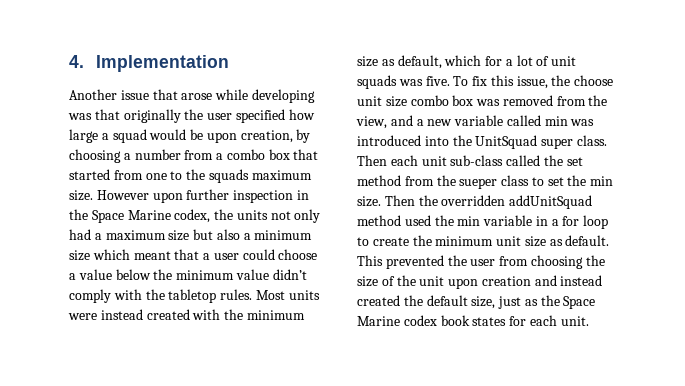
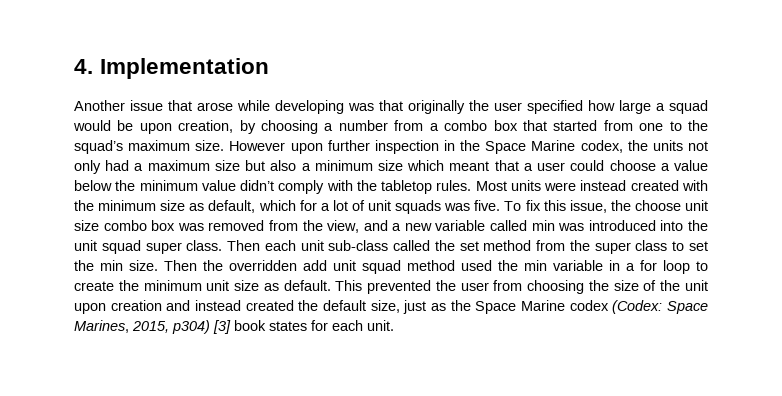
- Another issue that arose while developing was that originally the user specified how large a squad would be upon creation, by choosing a number from a combo box that started from one to the squads maximum size.
+ Another issue that arose while developing was that originally the user specified how large a squad would be upon creation, by choosing a number from a combo box that started from one to the squad’s maximum size.
- To fix this issue, the choose unit size combo box was removed from the view, and a new variable called min was introduced into the UnitSquad super class.
+ To fix this issue, the choose unit size combo box was removed from the view, and a new variable called min was introduced into the unit squad super class.
- Then each unit sub-class called the set method from the sueper class to set the min size.
+ Then each unit sub-class called the set method from the super class to set the min size.
- Then the overridden addUnitSquad method used the min variable in a for loop to create the minimum unit size as default.
+ Then the overridden add unit squad method used the min variable in a for loop to create the minimum unit size as default.
- This prevented the user from choosing the size of the unit upon creation and instead created the default size, just as the Space Marine codex book states for each unit.
+ This prevented the user from choosing the size of the unit upon creation and instead created the default size, just as the Space Marine codex (Codex: Space Marines, 2015, p304) [3] book states for each unit.

